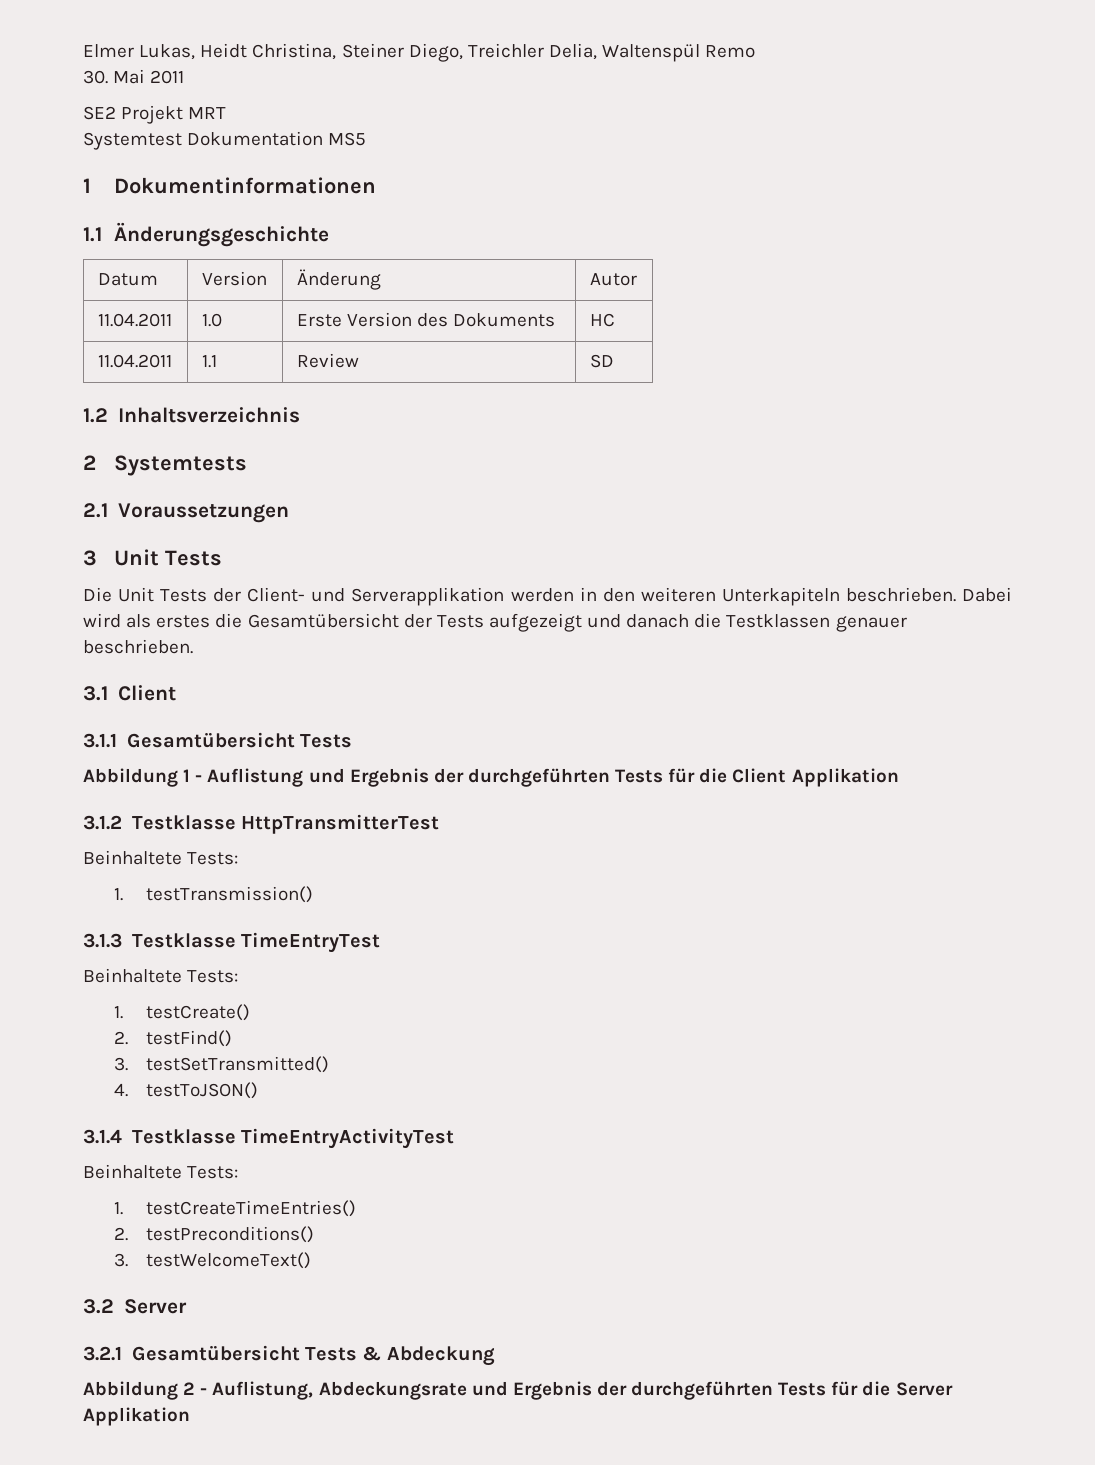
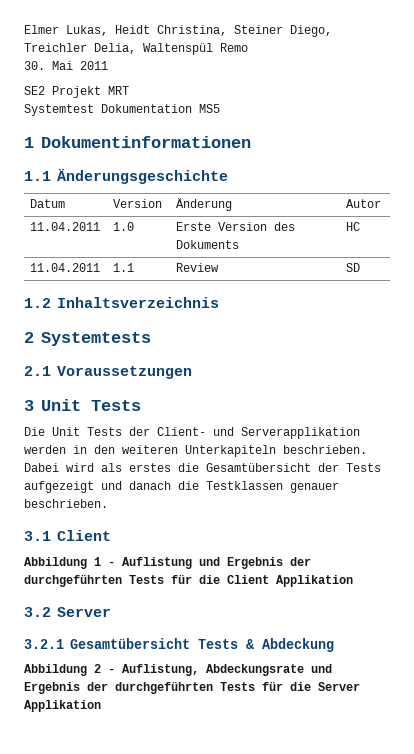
- 3.1.1 Gesamtübersicht Tests
- 3.1.2 Testklasse HttpTransmitterTest
- Beinhaltete Tests:
- 1. testTransmission()
- 3.1.3 Testklasse TimeEntryTest
- Beinhaltete Tests:
- 1. testCreate()
- 2. testFind()
- 3. testSetTransmitted()
- 4. testToJSON()
- 3.1.4 Testklasse TimeEntryActivityTest
- Beinhaltete Tests:
- 1. testCreateTimeEntries()
- 2. testPreconditions()
- 3. testWelcomeText()

